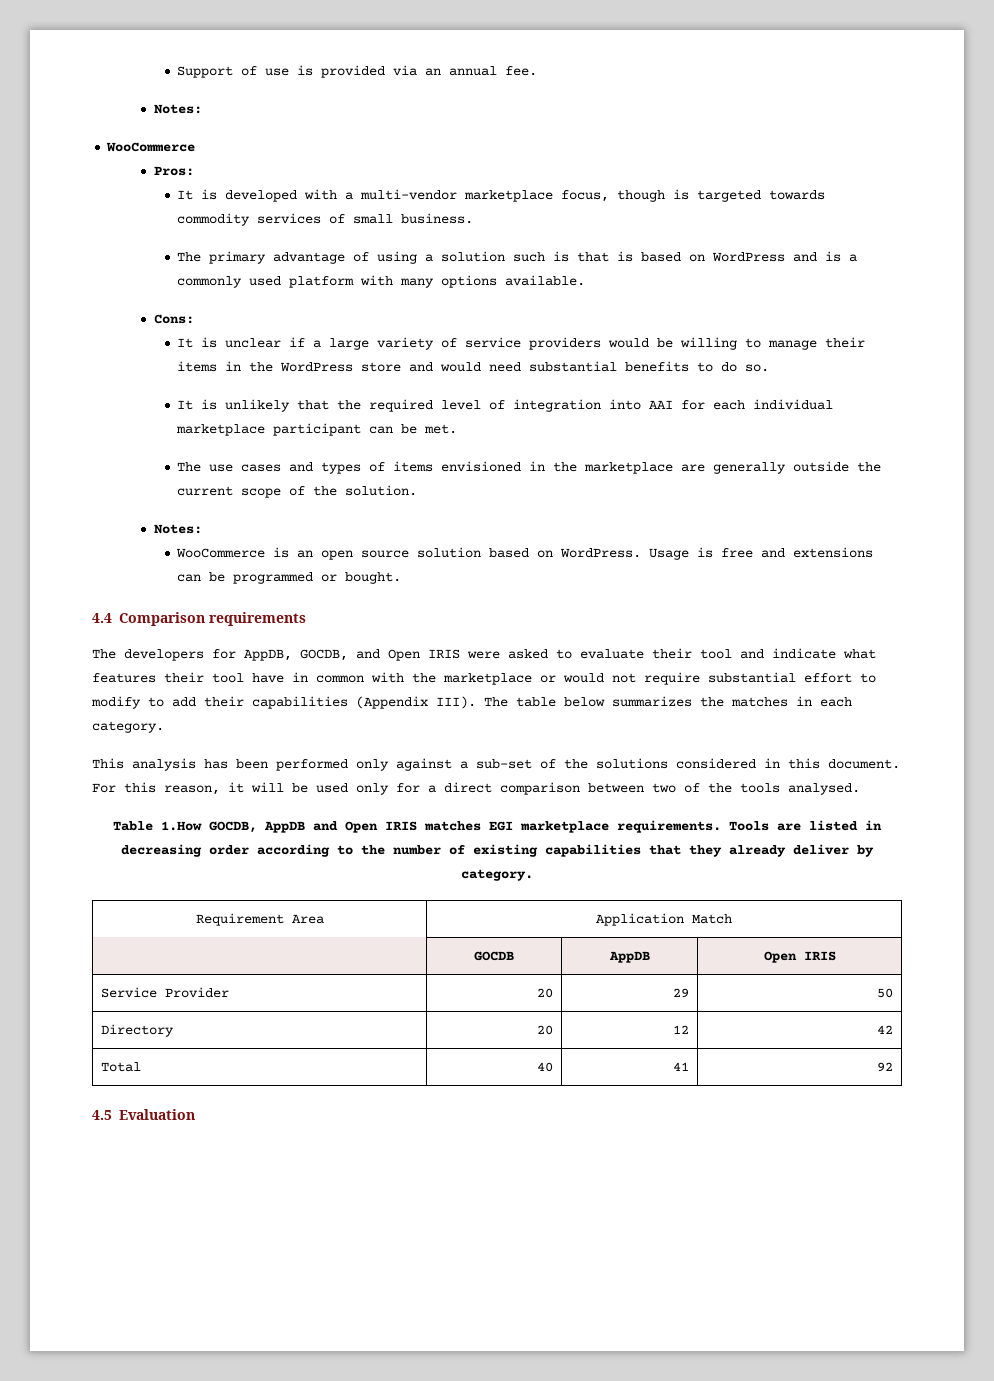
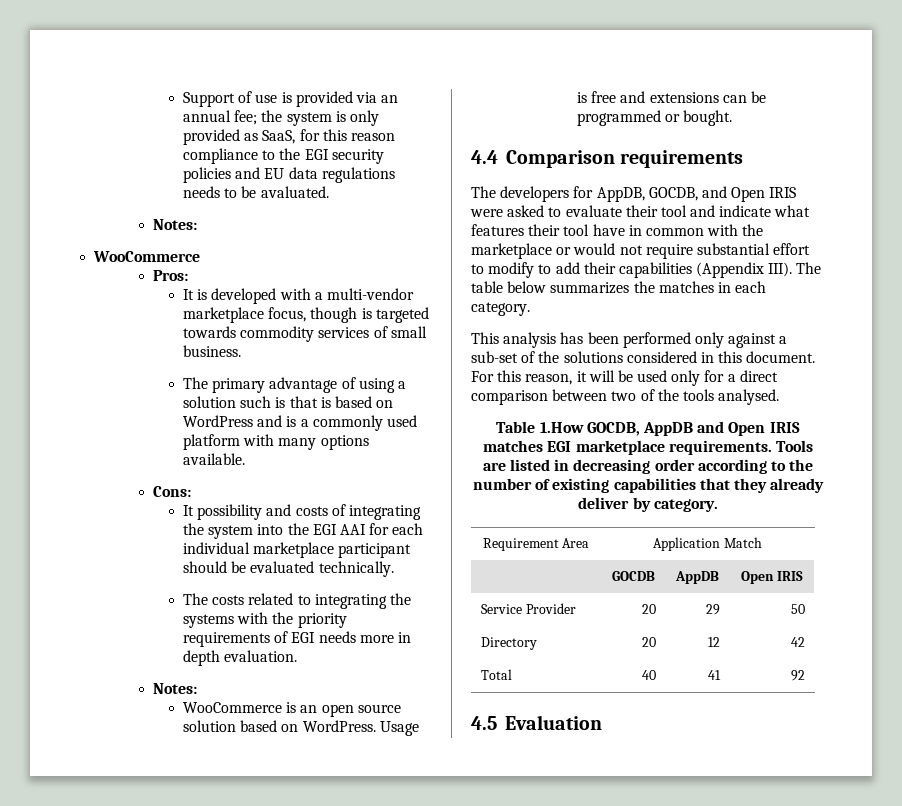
- Support of use is provided via an annual fee.
+ Support of use is provided via an annual fee; the system is only provided as SaaS, for this reason compliance to the EGI security policies and EU data regulations needs to be avaluated.
- It is unclear if a large variety of service providers would be willing to manage their items in the WordPress store and would need substantial benefits to do so.
- It is unlikely that the required level of integration into AAI for each individual marketplace participant can be met.
- The use cases and types of items envisioned in the marketplace are generally outside the current scope of the solution.
+ It possibility and costs of integrating the system into the EGI AAI for each individual marketplace participant should be evaluated technically.
+ The costs related to integrating the systems with the priority requirements of EGI needs more in depth evaluation.

